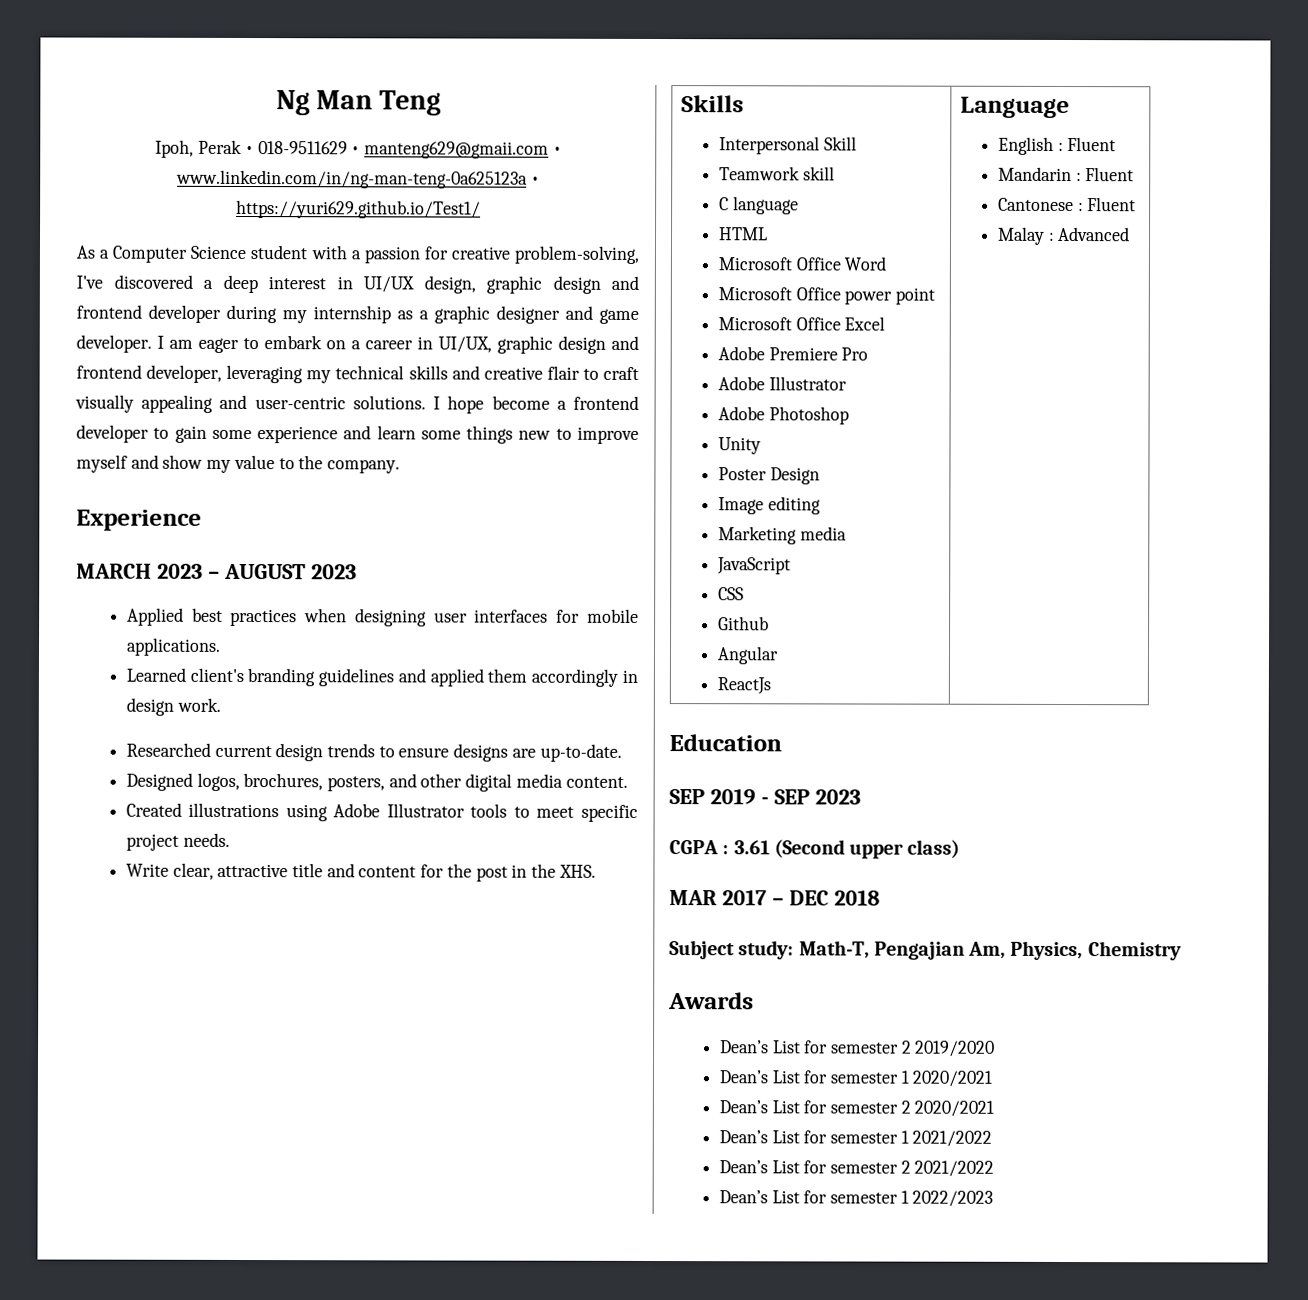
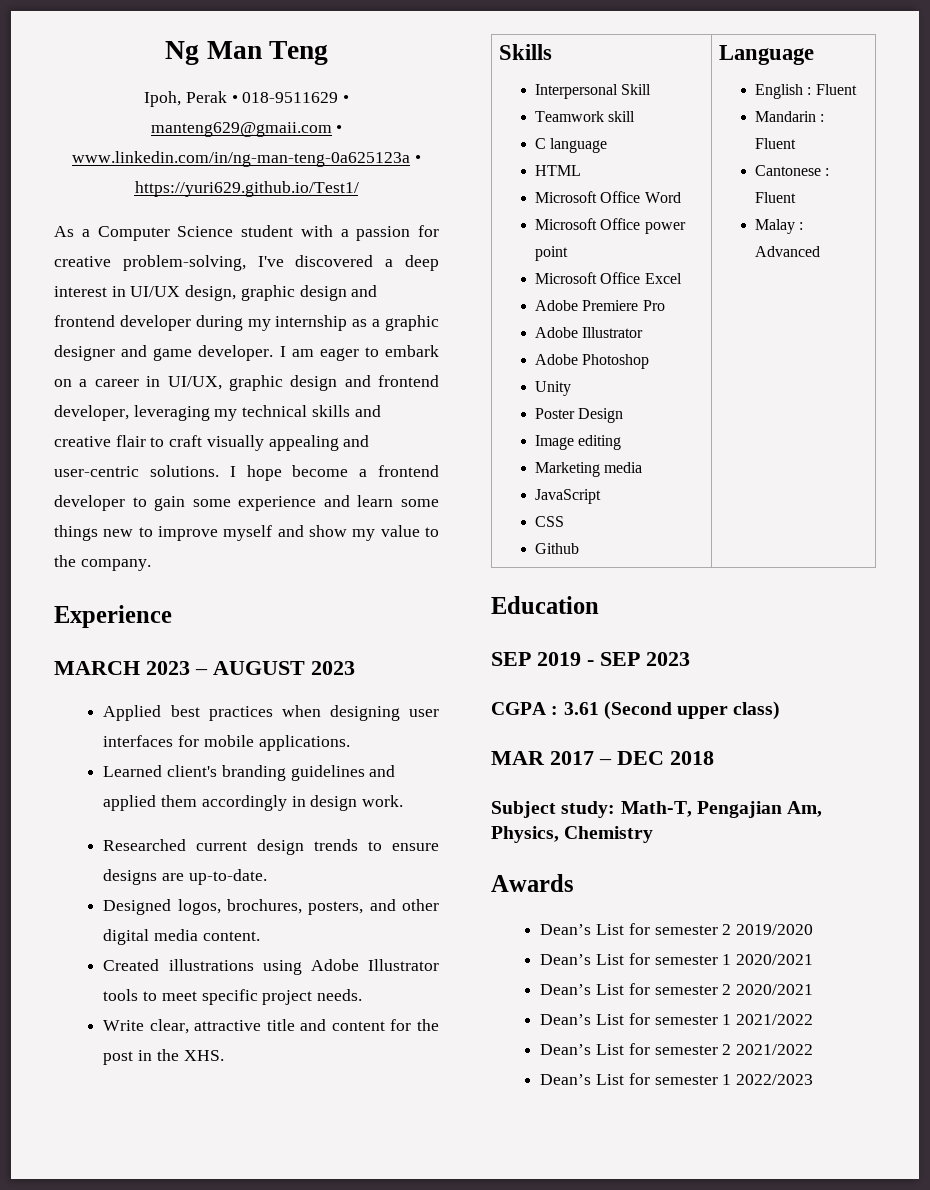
- Angular
- ReactJs

